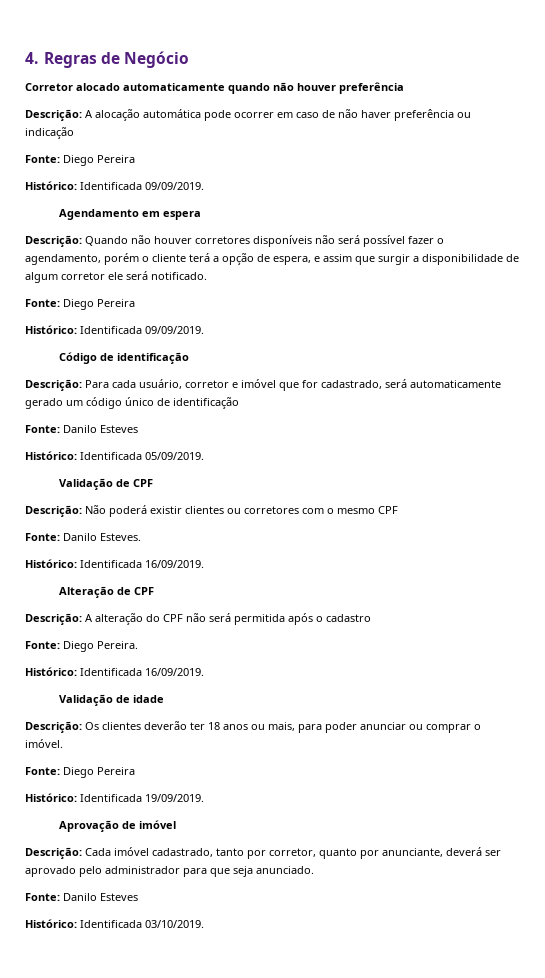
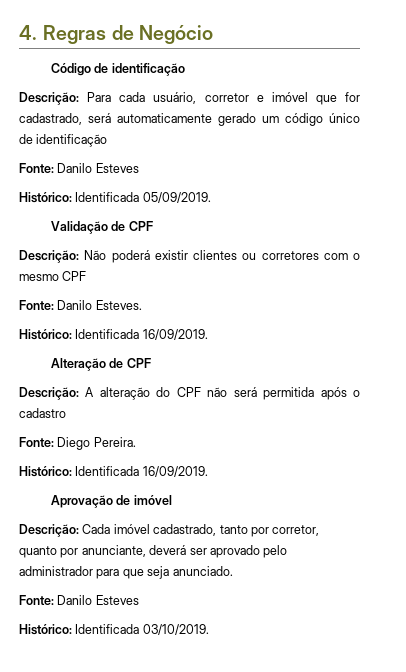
- Corretor alocado automaticamente quando não houver preferência
- Descrição: A alocação automática pode ocorrer em caso de não haver preferência ou indicação
- Fonte: Diego Pereira
- Histórico: Identificada 09/09/2019.
- Agendamento em espera
- Descrição: Quando não houver corretores disponíveis não será possível fazer o agendamento, porém o cliente terá a opção de espera, e assim que surgir a disponibilidade de algum corretor ele será notificado.
- Fonte: Diego Pereira
- Histórico: Identificada 09/09/2019.
- Validação de idade
- Descrição: Os clientes deverão ter 18 anos ou mais, para poder anunciar ou comprar o imóvel.
- Fonte: Diego Pereira
- Histórico: Identificada 19/09/2019.

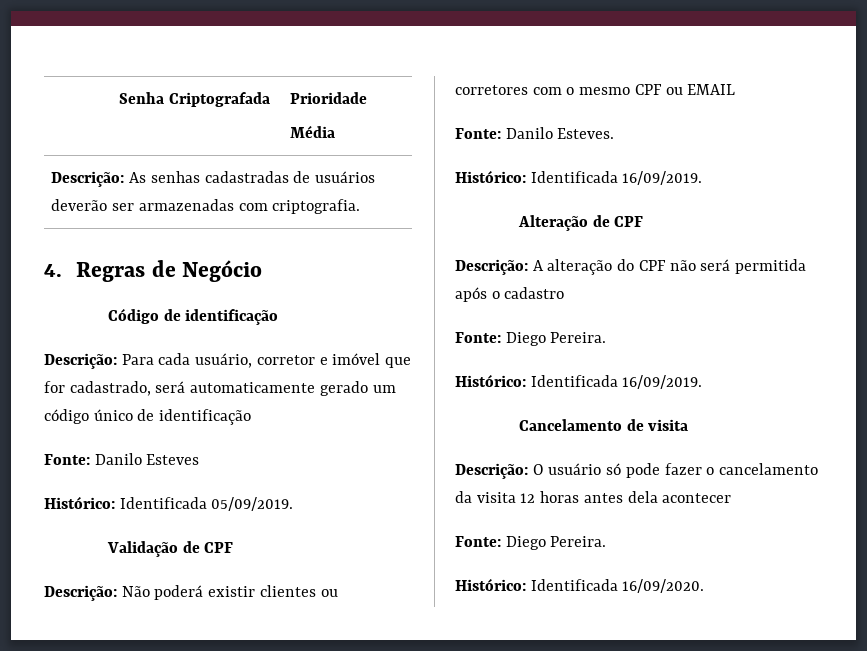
+ Senha Criptografada | Prioridade
+ Média
+ Descrição: As senhas cadastradas de usuários deverão ser armazenadas com criptografia.
- Descrição: Não poderá existir clientes ou corretores com o mesmo CPF
+ Descrição: Não poderá existir clientes ou corretores com o mesmo CPF ou EMAIL
- Aprovação de imóvel
- Descrição: Cada imóvel cadastrado, tanto por corretor, quanto por anunciante, deverá ser aprovado pelo administrador para que seja anunciado.
- Fonte: Danilo Esteves
- Histórico: Identificada 03/10/2019.
+ Cancelamento de visita
+ Descrição: O usuário só pode fazer o cancelamento da visita 12 horas antes dela acontecer
+ Fonte: Diego Pereira.
+ Histórico: Identificada 16/09/2020.

